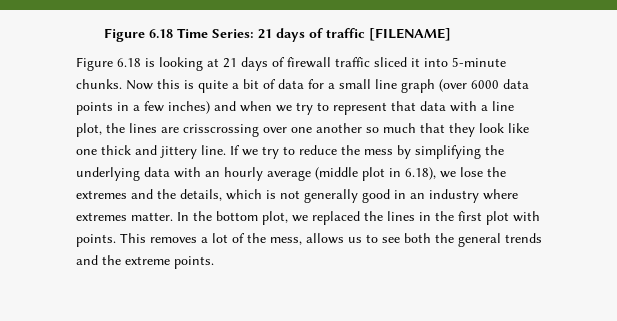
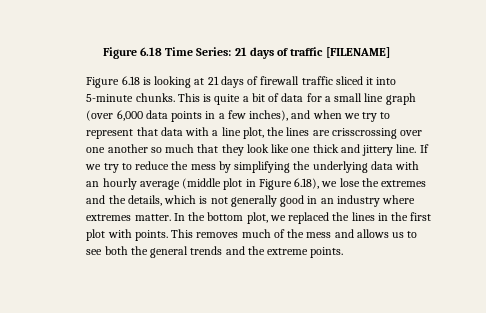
- Now this is quite a bit of data for a small line graph (over 6000 data points in a few inches) and when we try to represent that data with a line plot, the lines are crisscrossing over one another so much that they look like one thick and jittery line.
+ This is quite a bit of data for a small line graph (over 6,000 data points in a few inches), and when we try to represent that data with a line plot, the lines are crisscrossing over one another so much that they look like one thick and jittery line.
- If we try to reduce the mess by simplifying the underlying data with an hourly average (middle plot in 6.18), we lose the extremes and the details, which is not generally good in an industry where extremes matter.
+ If we try to reduce the mess by simplifying the underlying data with an hourly average (middle plot in Figure 6.18), we lose the extremes and the details, which is not generally good in an industry where extremes matter.
- This removes a lot of the mess, allows us to see both the general trends and the extreme points.
+ This removes much of the mess and allows us to see both the general trends and the extreme points.

